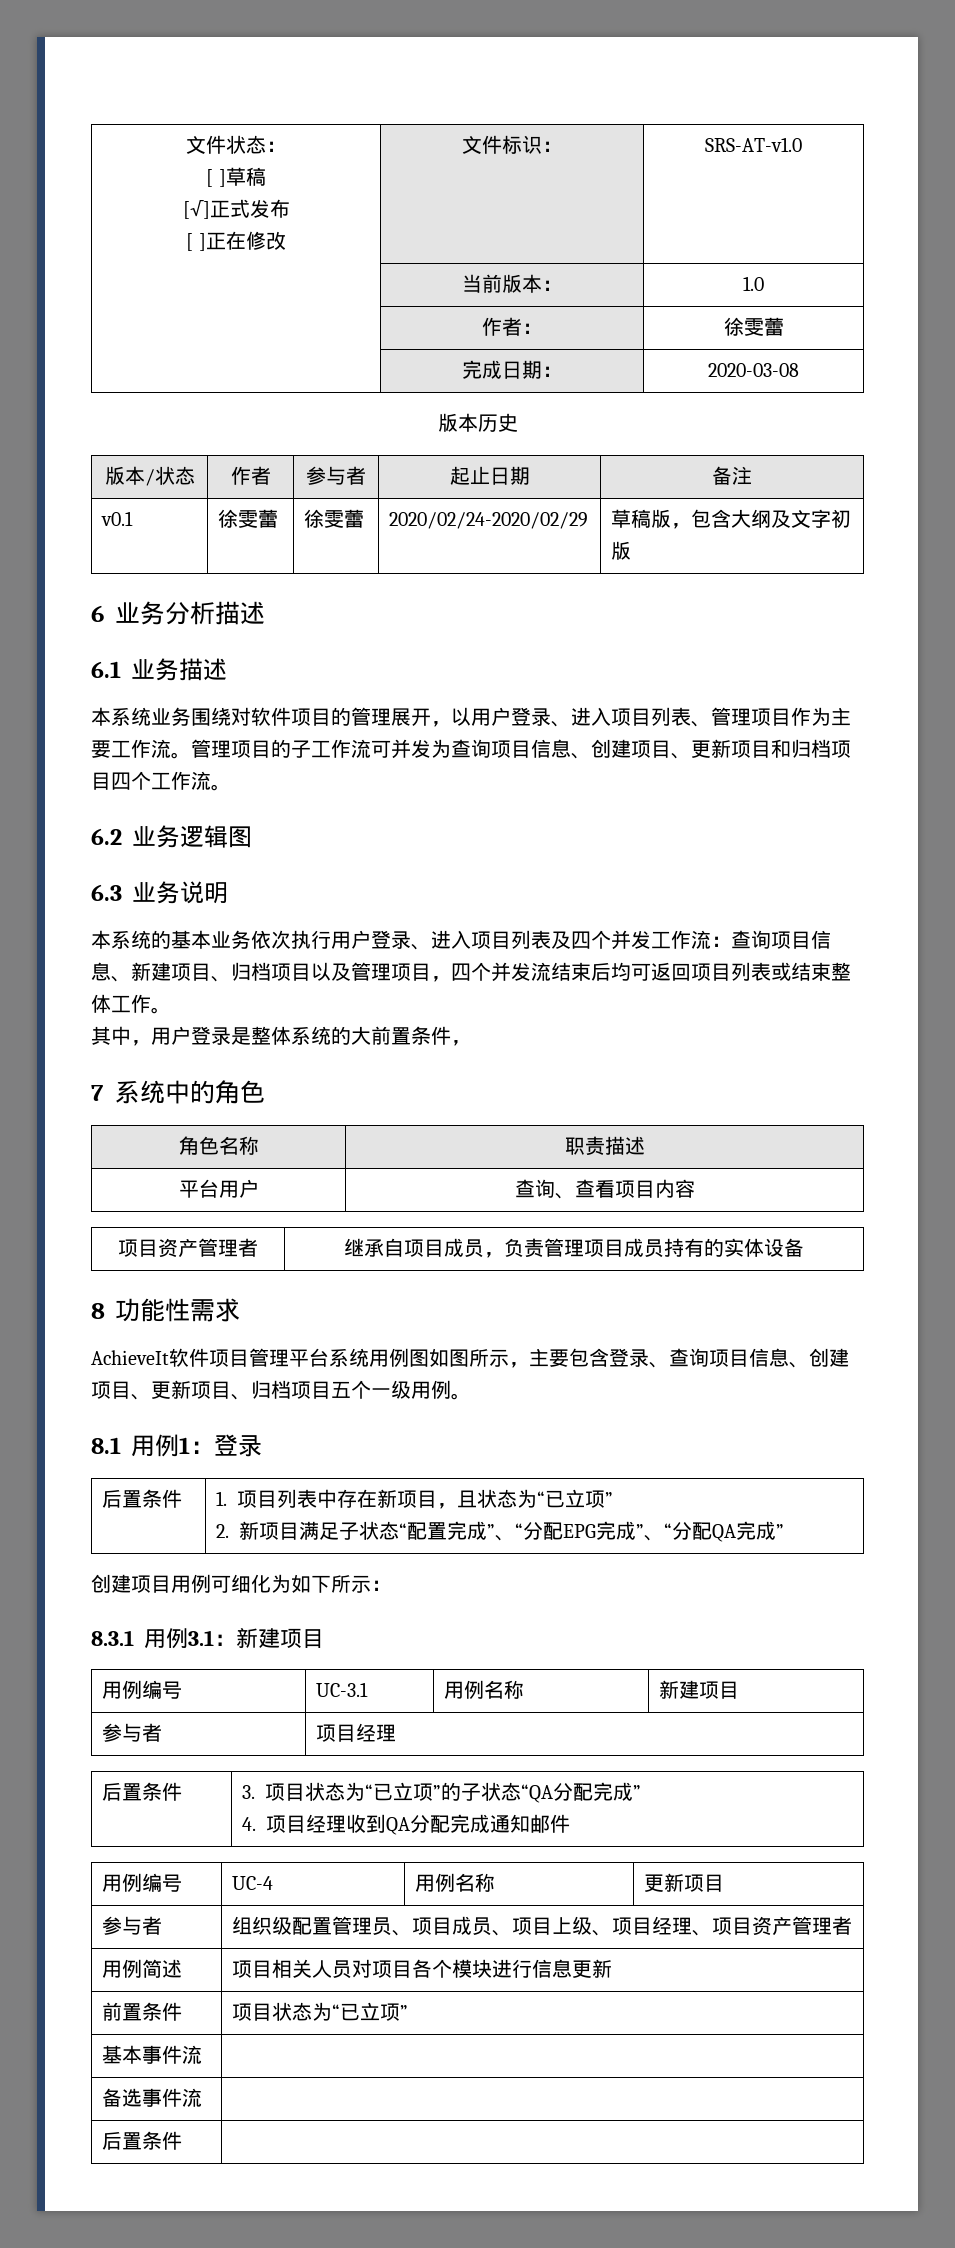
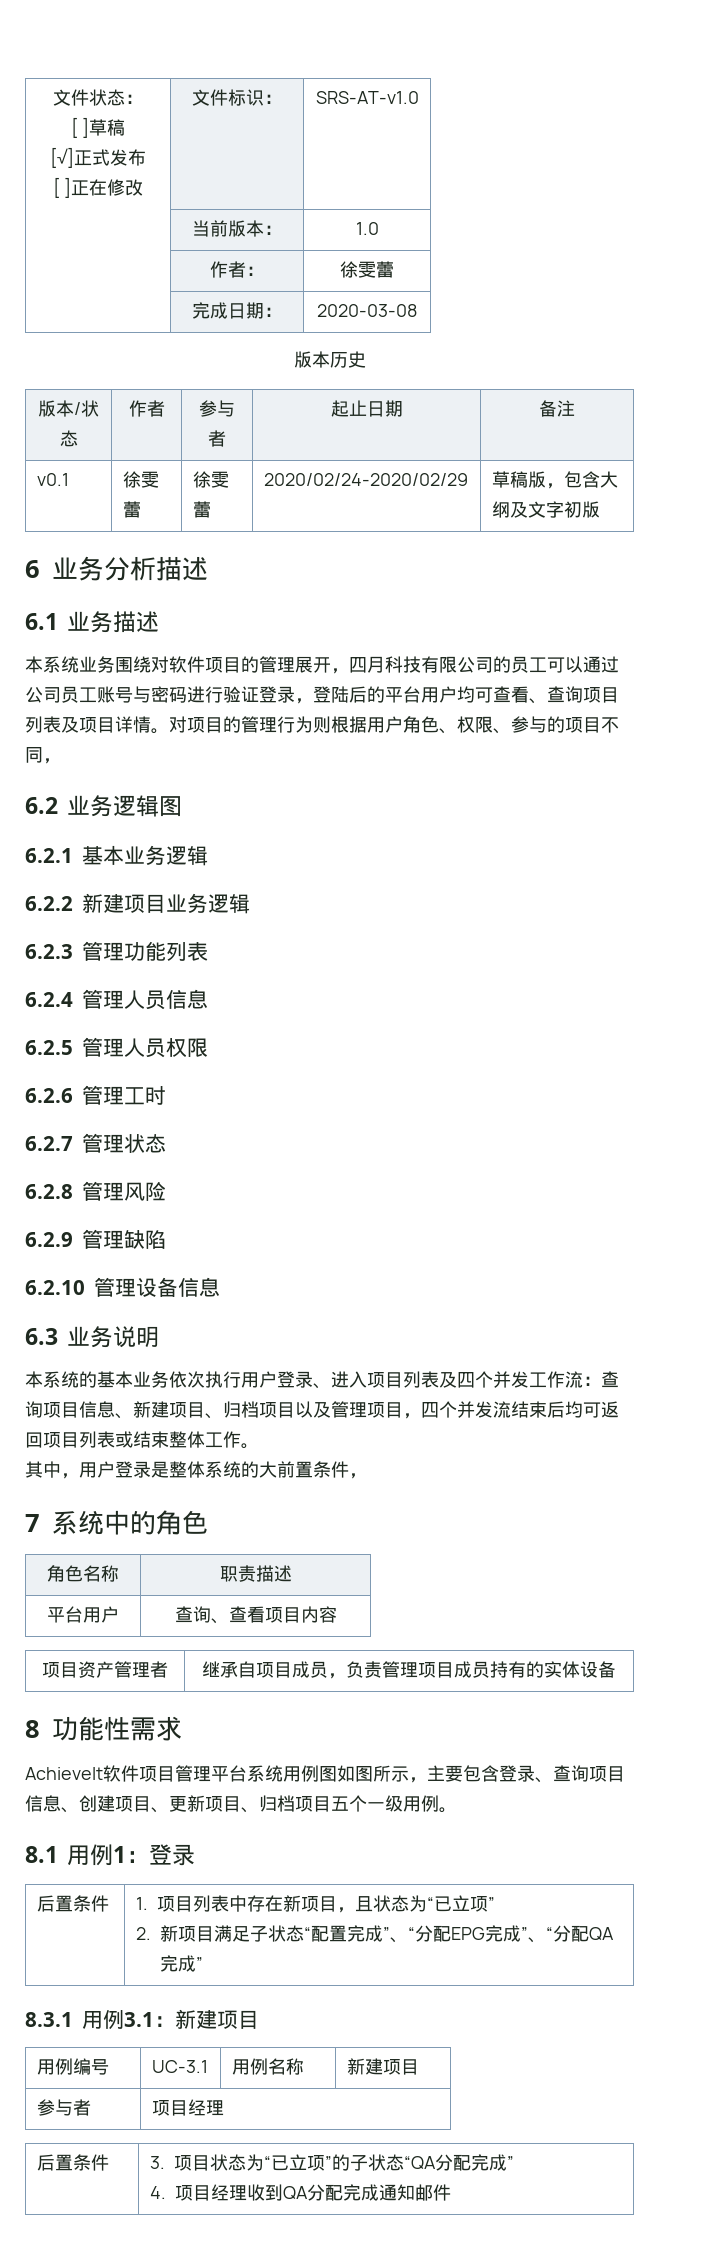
- 本系统业务围绕对软件项目的管理展开，以用户登录、进入项目列表、管理项目作为主要工作流。管理项目的子工作流可并发为查询项目信息、创建项目、更新项目和归档项目四个工作流。
+ 本系统业务围绕对软件项目的管理展开，四月科技有限公司的员工可以通过公司员工账号与密码进行验证登录，登陆后的平台用户均可查看、查询项目列表及项目详情。对项目的管理行为则根据用户角色、权限、参与的项目不同，
  6.2业务逻辑图
+ 6.2.1基本业务逻辑
+ 6.2.2新建项目业务逻辑
+ 6.2.3管理功能列表
+ 6.2.4管理人员信息
+ 6.2.5管理人员权限
+ 6.2.6管理工时
+ 6.2.7管理状态
+ 6.2.8管理风险
+ 6.2.9管理缺陷
+ 6.2.10管理设备信息
- 创建项目用例可细化为如下所示：
- 用例编号 | UC-4 | 用例名称 | 更新项目
- 参与者 | 组织级配置管理员、项目成员、项目上级、项目经理、项目资产管理者
- 用例简述 | 项目相关人员对项目各个模块进行信息更新
- 前置条件 | 项目状态为“已立项”
- 基本事件流 |
- 备选事件流 |
- 后置条件 |

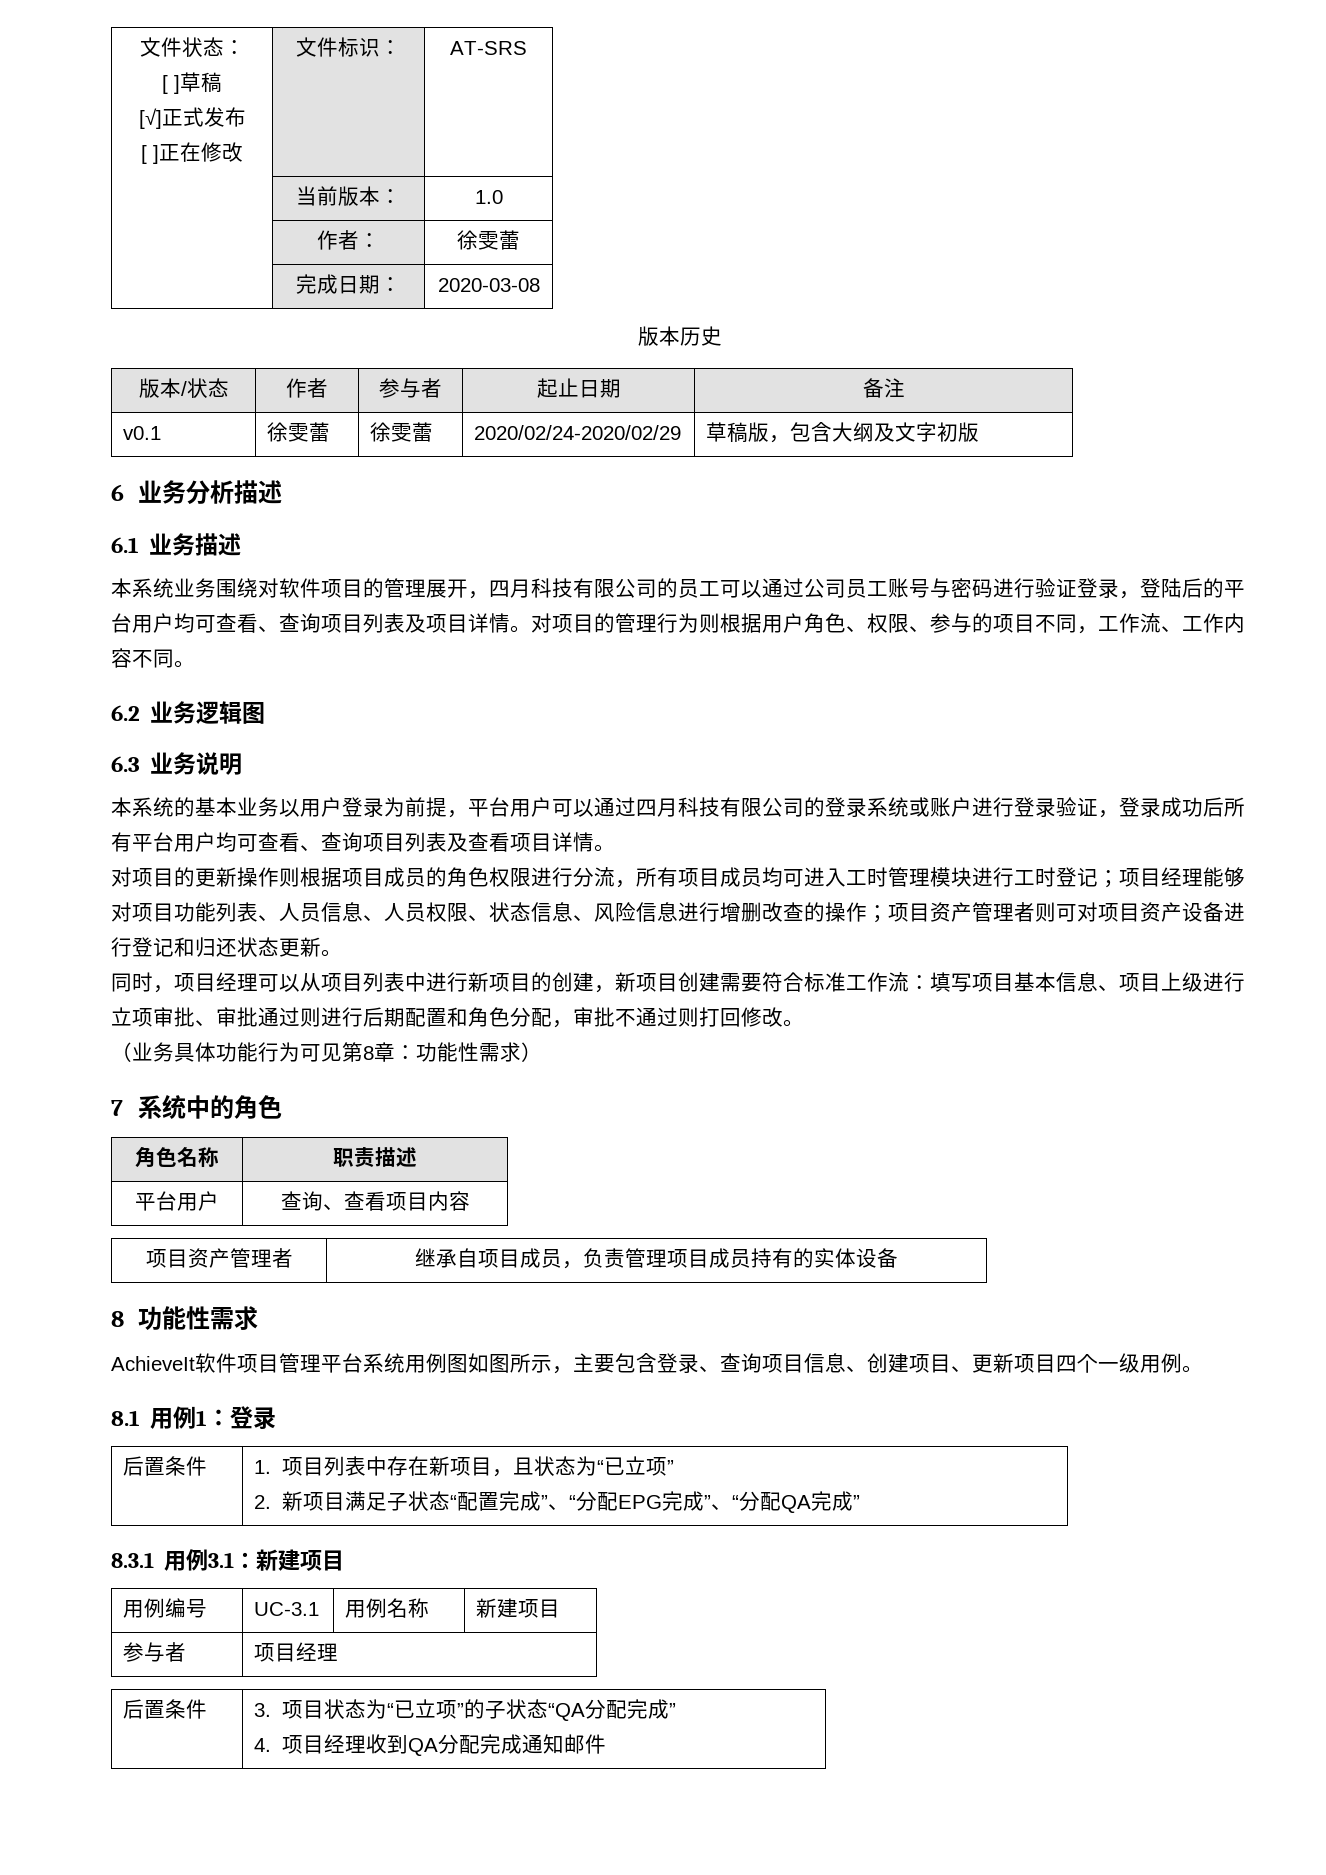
  文件状态：
  [ ]草稿
  [√]正式发布
- [ ]正在修改 | 文件标识： | SRS-AT-v1.0
+ [ ]正在修改 | 文件标识： | AT-SRS
- 对项目的管理行为则根据用户角色、权限、参与的项目不同，
+ 对项目的管理行为则根据用户角色、权限、参与的项目不同，工作流、工作内容不同。
  6.2业务逻辑图
- 6.2.1基本业务逻辑
- 6.2.2新建项目业务逻辑
- 6.2.3管理功能列表
- 6.2.4管理人员信息
- 6.2.5管理人员权限
- 6.2.6管理工时
- 6.2.7管理状态
- 6.2.8管理风险
- 6.2.9管理缺陷
- 6.2.10管理设备信息
- 本系统的基本业务依次执行用户登录、进入项目列表及四个并发工作流：查询项目信息、新建项目、归档项目以及管理项目，四个并发流结束后均可返回项目列表或结束整体工作。
- 其中，用户登录是整体系统的大前置条件，
+ 本系统的基本业务以用户登录为前提，平台用户可以通过四月科技有限公司的登录系统或账户进行登录验证，登录成功后所有平台用户均可查看、查询项目列表及查看项目详情。
+ 对项目的更新操作则根据项目成员的角色权限进行分流，所有项目成员均可进入工时管理模块进行工时登记；项目经理能够对项目功能列表、人员信息、人员权限、状态信息、风险信息进行增删改查的操作；项目资产管理者则可对项目资产设备进行登记和归还状态更新。
+ 同时，项目经理可以从项目列表中进行新项目的创建，新项目创建需要符合标准工作流：填写项目基本信息、项目上级进行立项审批、审批通过则进行后期配置和角色分配，审批不通过则打回修改。
+ （业务具体功能行为可见第8章：功能性需求）
- AchieveIt软件项目管理平台系统用例图如图所示，主要包含登录、查询项目信息、创建项目、更新项目、归档项目五个一级用例。
+ AchieveIt软件项目管理平台系统用例图如图所示，主要包含登录、查询项目信息、创建项目、更新项目四个一级用例。

